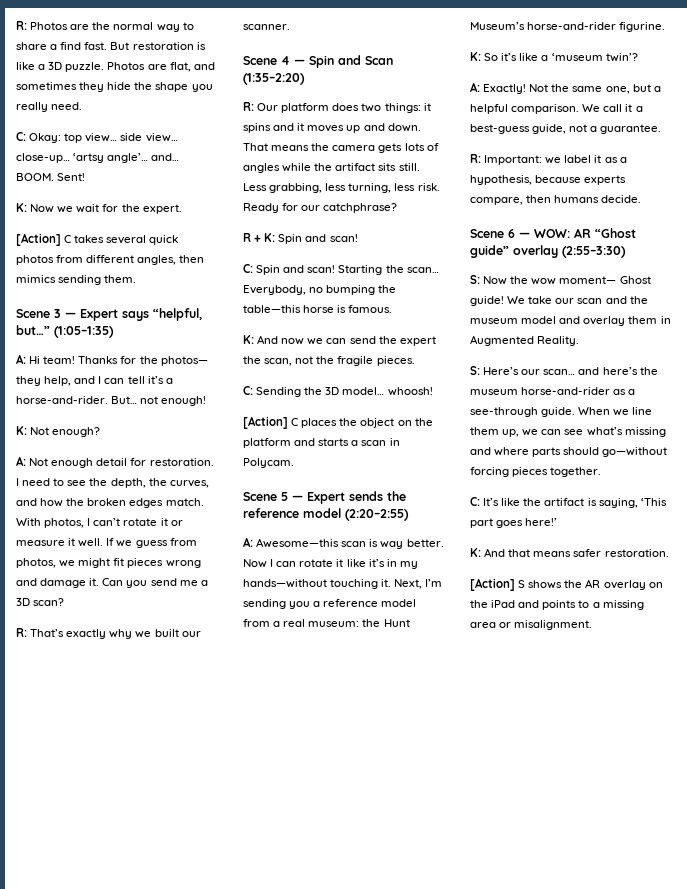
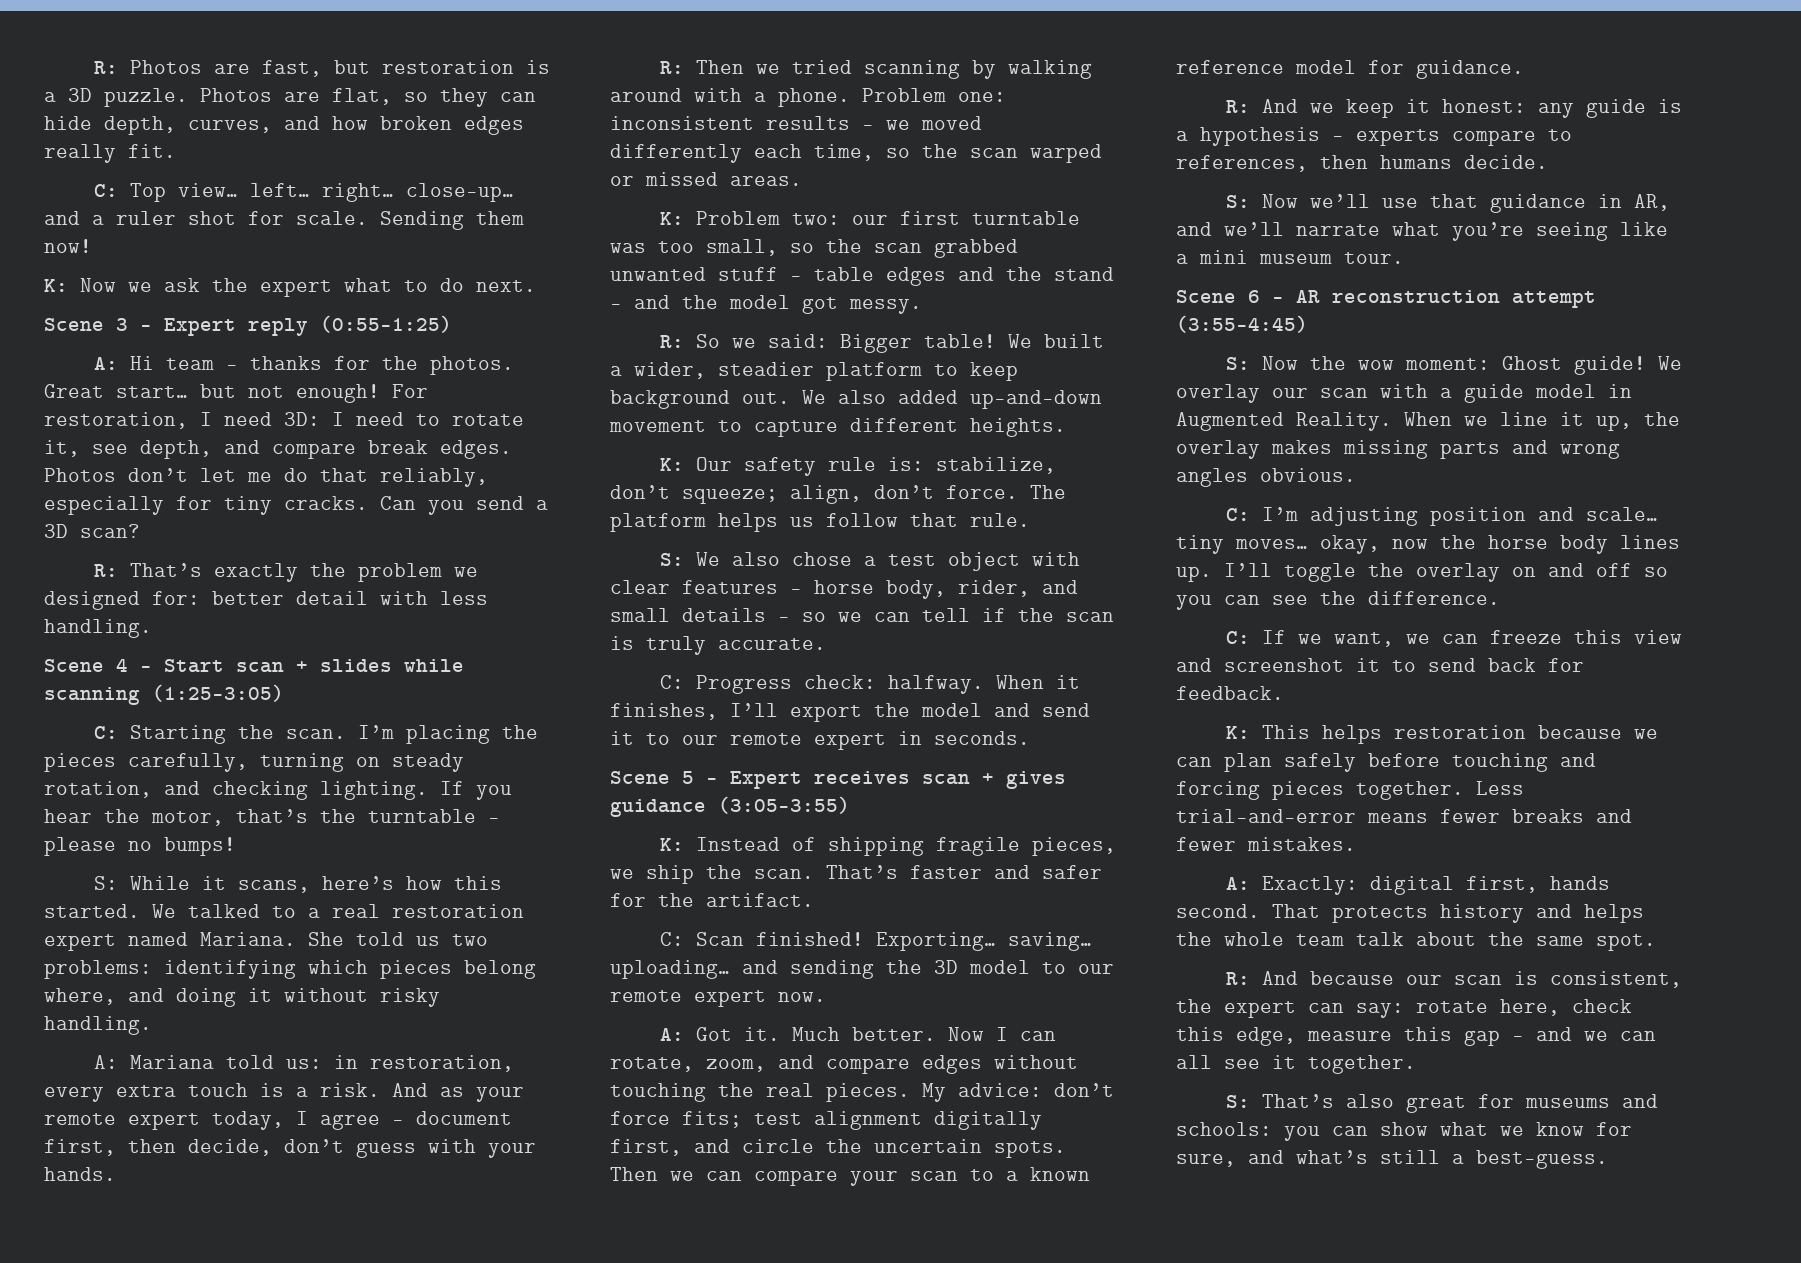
- R: Photos are the normal way to share a find fast. But restoration is like a 3D puzzle.
+ R: Photos are fast, but restoration is a 3D puzzle.
- Photos are flat, and sometimes they hide the shape you really need.
- C: Okay: top view… side view… close-up… ‘artsy angle’… and… BOOM. Sent!
- K: Now we wait for the expert.
- [Action] C takes several quick photos from different angles, then mimics sending them.
- Scene 3 — Expert says “helpful, but…” (1:05–1:35)
- A: Hi team! Thanks for the photos— they help, and I can tell it’s a horse-and-rider. But… not enough!
- K: Not enough?
- A: Not enough detail for restoration. I need to see the depth, the curves, and how the broken edges match. With photos, I can’t rotate it or measure it well. If we guess from photos, we might fit pieces wrong and damage it.
+ Photos are flat, so they can hide depth, curves, and how broken edges really fit.
+ C: Top view… left… right… close-up… and a ruler shot for scale. Sending them now!
+ K: Now we ask the expert what to do next.
+ Scene 3 — Expert reply (0:55–1:25)
+ A: Hi team — thanks for the photos. Great start… but not enough! For restoration, I need 3D: I need to rotate it, see depth, and compare break edges. Photos don’t let me do that reliably, especially for tiny cracks.
- Can you send me a 3D scan?
+ Can you send a 3D scan?
- R: That’s exactly why we built our scanner.
- Scene 4 — Spin and Scan (1:35–2:20)
- R: Our platform does two things: it spins and it moves up and down. That means the camera gets lots of angles while the artifact sits still. Less grabbing, less turning, less risk. Ready for our catchphrase?
- R + K: Spin and scan!
- C: Spin and scan! Starting the scan… Everybody, no bumping the table—this horse is famous.
- K: And now we can send the expert the scan, not the fragile pieces.
- C: Sending the 3D model… whoosh!
- [Action] C places the object on the platform and starts a scan in Polycam.
- Scene 5 — Expert sends the reference model (2:20–2:55)
- A: Awesome—this scan is way better. Now I can rotate it like it’s in my hands—without touching it. Next, I’m sending you a reference model from a real museum: the Hunt Museum’s horse-and-rider figurine.
- K: So it’s like a ‘museum twin’?
- A: Exactly! Not the same one, but a helpful comparison. We call it a best-guess guide, not a guarantee.
- R: Important: we label it as a hypothesis, because experts compare, then humans decide.
- Scene 6 — WOW: AR “Ghost guide” overlay (2:55–3:30)
+ R: That’s exactly the problem we designed for: better detail with less handling.
+ Scene 4 — Start scan + slides while scanning (1:25–3:05)
+ C: Starting the scan. I’m placing the pieces carefully, turning on steady rotation, and checking lighting. If you hear the motor, that’s the turntable — please no bumps!
+ S: While it scans, here’s how this started. We talked to a real restoration expert named Mariana. She told us two problems: identifying which pieces belong where, and doing it without risky handling.
+ A: Mariana told us: in restoration, every extra touch is a risk. And as your remote expert today, I agree — document first, then decide, don’t guess with your hands.
+ R: Then we tried scanning by walking around with a phone. Problem one: inconsistent results — we moved differently each time, so the scan warped or missed areas.
+ K: Problem two: our first turntable was too small, so the scan grabbed unwanted stuff — table edges and the stand — and the model got messy.
+ R: So we said: Bigger table! We built a wider, steadier platform to keep background out. We also added up-and-down movement to capture different heights.
+ K: Our safety rule is: stabilize, don’t squeeze; align, don’t force. The platform helps us follow that rule.
+ S: We also chose a test object with clear features — horse body, rider, and small details — so we can tell if the scan is truly accurate.
+ C: Progress check: halfway. When it finishes, I’ll export the model and send it to our remote expert in seconds.
+ Scene 5 — Expert receives scan + gives guidance (3:05–3:55)
+ K: Instead of shipping fragile pieces, we ship the scan. That’s faster and safer for the artifact.
+ C: Scan finished! Exporting… saving… uploading… and sending the 3D model to our remote expert now.
+ A: Got it. Much better. Now I can rotate, zoom, and compare edges without touching the real pieces. My advice: don’t force fits; test alignment digitally first, and circle the uncertain spots. Then we can compare your scan to a known reference model for guidance.
+ R: And we keep it honest: any guide is a hypothesis — experts compare to references, then humans decide.
+ S: Now we’ll use that guidance in AR, and we’ll narrate what you’re seeing like a mini museum tour.
+ Scene 6 — AR reconstruction attempt (3:55–4:45)
- S: Now the wow moment— Ghost guide!
+ S: Now the wow moment: Ghost guide!
- We take our scan and the museum model and overlay them in Augmented Reality.
- S: Here’s our scan… and here’s the museum horse-and-rider as a see-through guide. When we line them up, we can see what’s missing and where parts should go—without forcing pieces together.
- C: It’s like the artifact is saying, ‘This part goes here!’
- K: And that means safer restoration.
- [Action] S shows the AR overlay on the iPad and points to a missing area or misalignment.
+ We overlay our scan with a guide model in Augmented Reality. When we line it up, the overlay makes missing parts and wrong angles obvious.
+ C: I’m adjusting position and scale… tiny moves… okay, now the horse body lines up. I’ll toggle the overlay on and off so you can see the difference.
+ C: If we want, we can freeze this view and screenshot it to send back for feedback.
+ K: This helps restoration because we can plan safely before touching and forcing pieces together. Less trial-and-error means fewer breaks and fewer mistakes.
+ A: Exactly: digital first, hands second. That protects history and helps the whole team talk about the same spot.
+ R: And because our scan is consistent, the expert can say: rotate here, check this edge, measure this gap — and we can all see it together.
+ S: That’s also great for museums and schools: you can show what we know for sure, and what’s still a best-guess.

